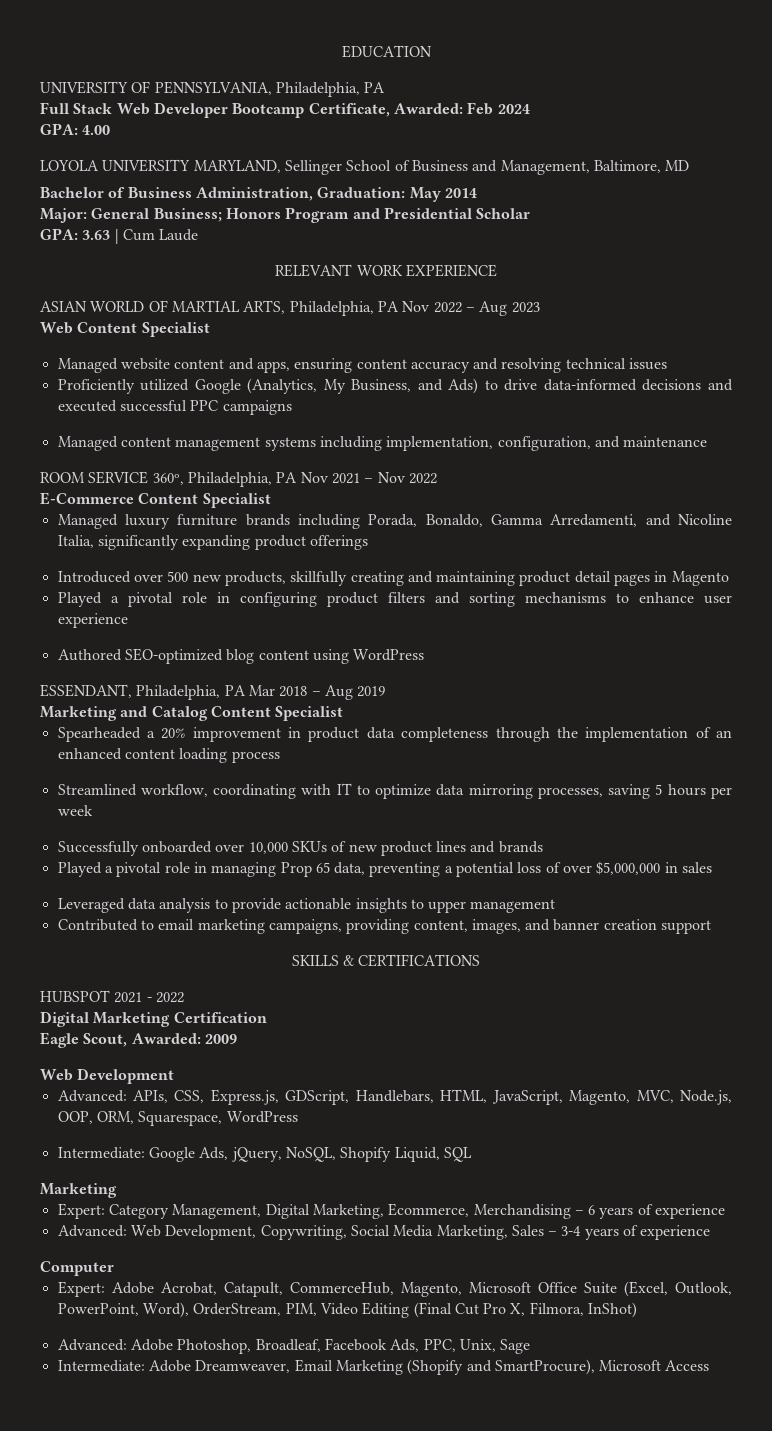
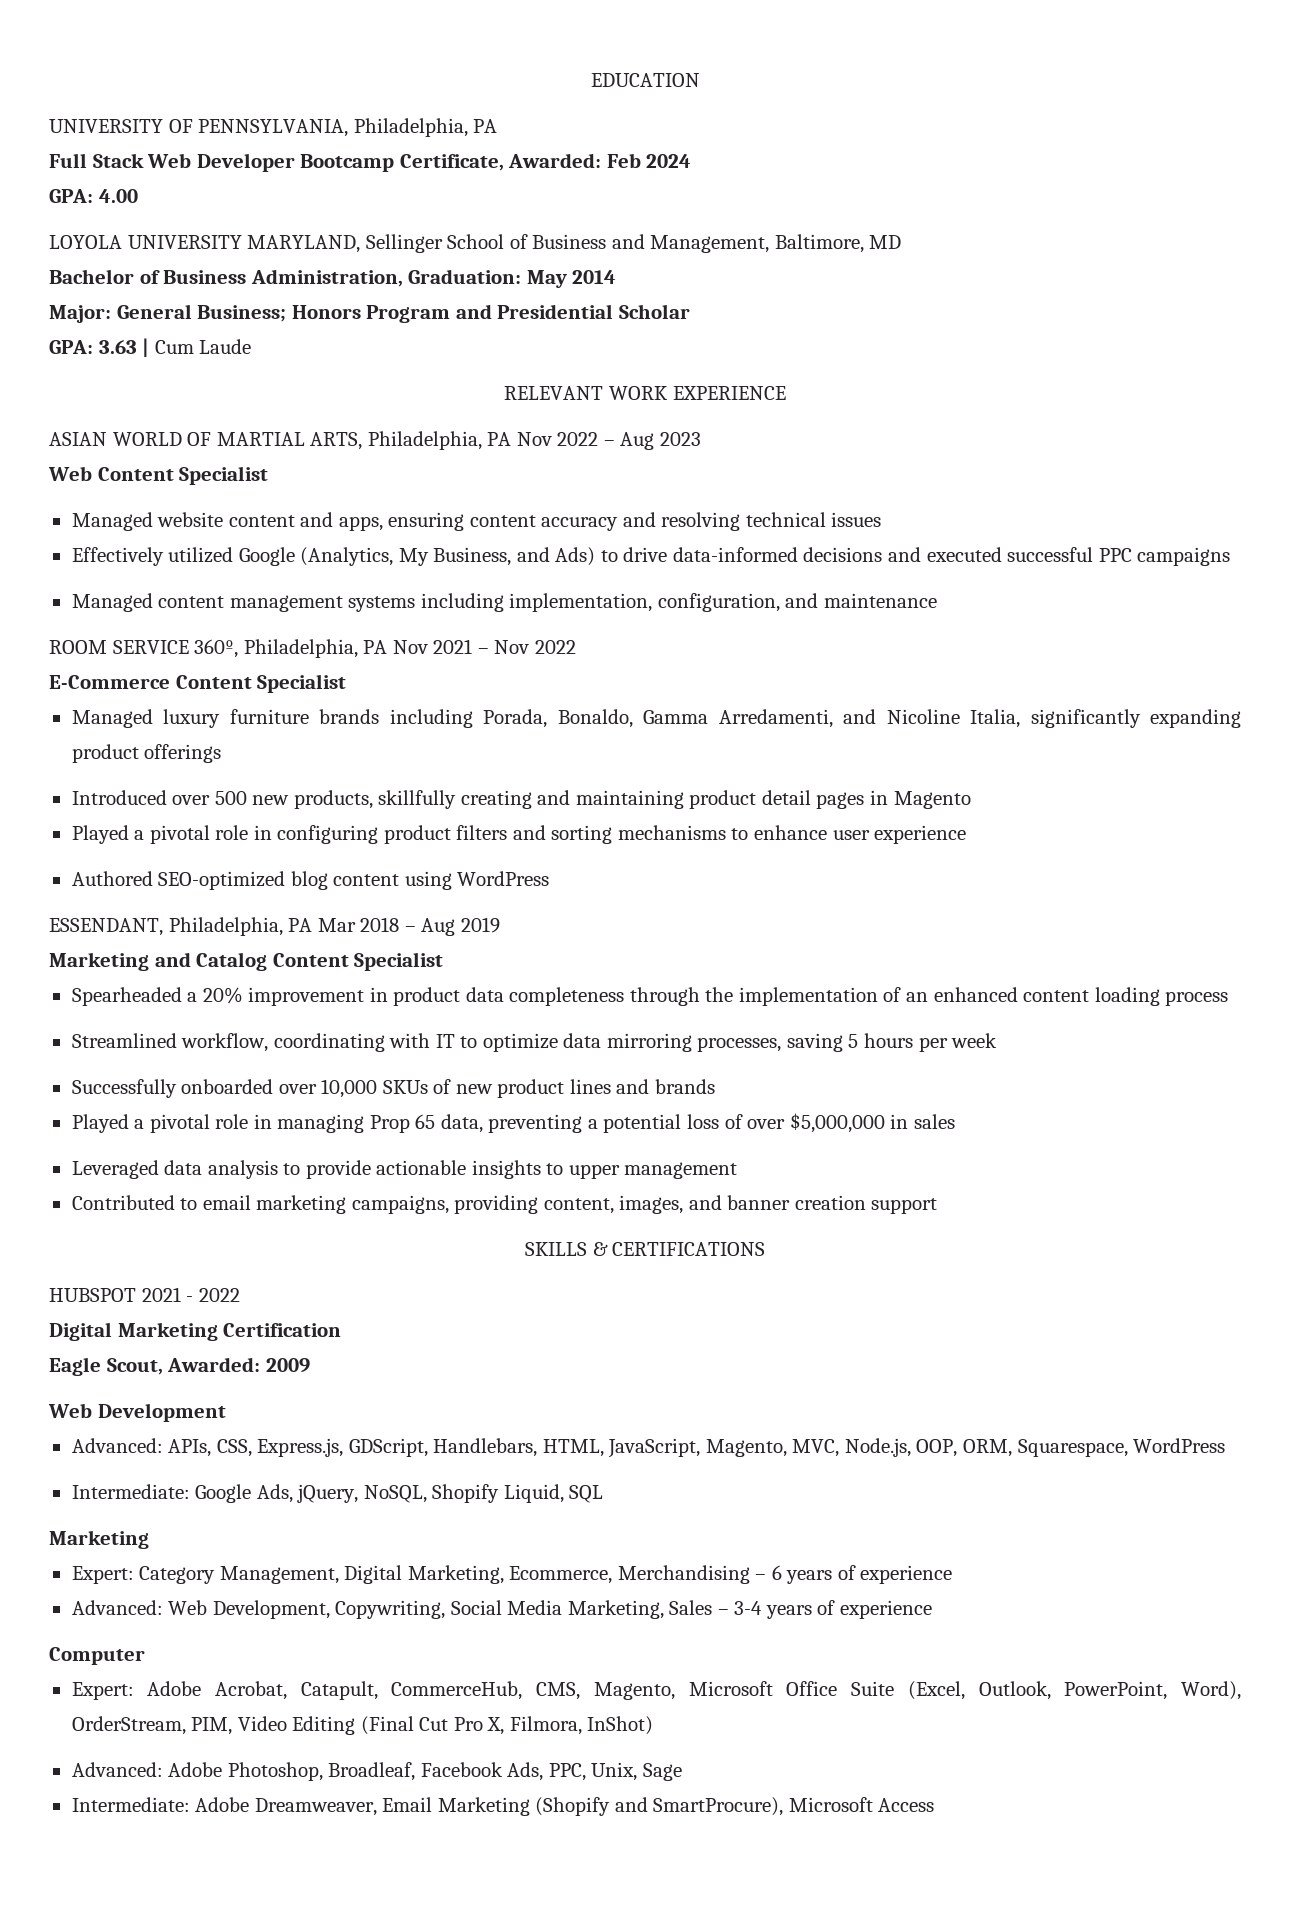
- Proficiently utilized Google (Analytics, My Business, and Ads) to drive data-informed decisions and executed successful PPC campaigns
+ Effectively utilized Google (Analytics, My Business, and Ads) to drive data-informed decisions and executed successful PPC campaigns
- Expert: Adobe Acrobat, Catapult, CommerceHub, Magento, Microsoft Office Suite (Excel, Outlook, PowerPoint, Word), OrderStream, PIM, Video Editing (Final Cut Pro X, Filmora, InShot)
+ Expert: Adobe Acrobat, Catapult, CommerceHub, CMS, Magento, Microsoft Office Suite (Excel, Outlook, PowerPoint, Word), OrderStream, PIM, Video Editing (Final Cut Pro X, Filmora, InShot)

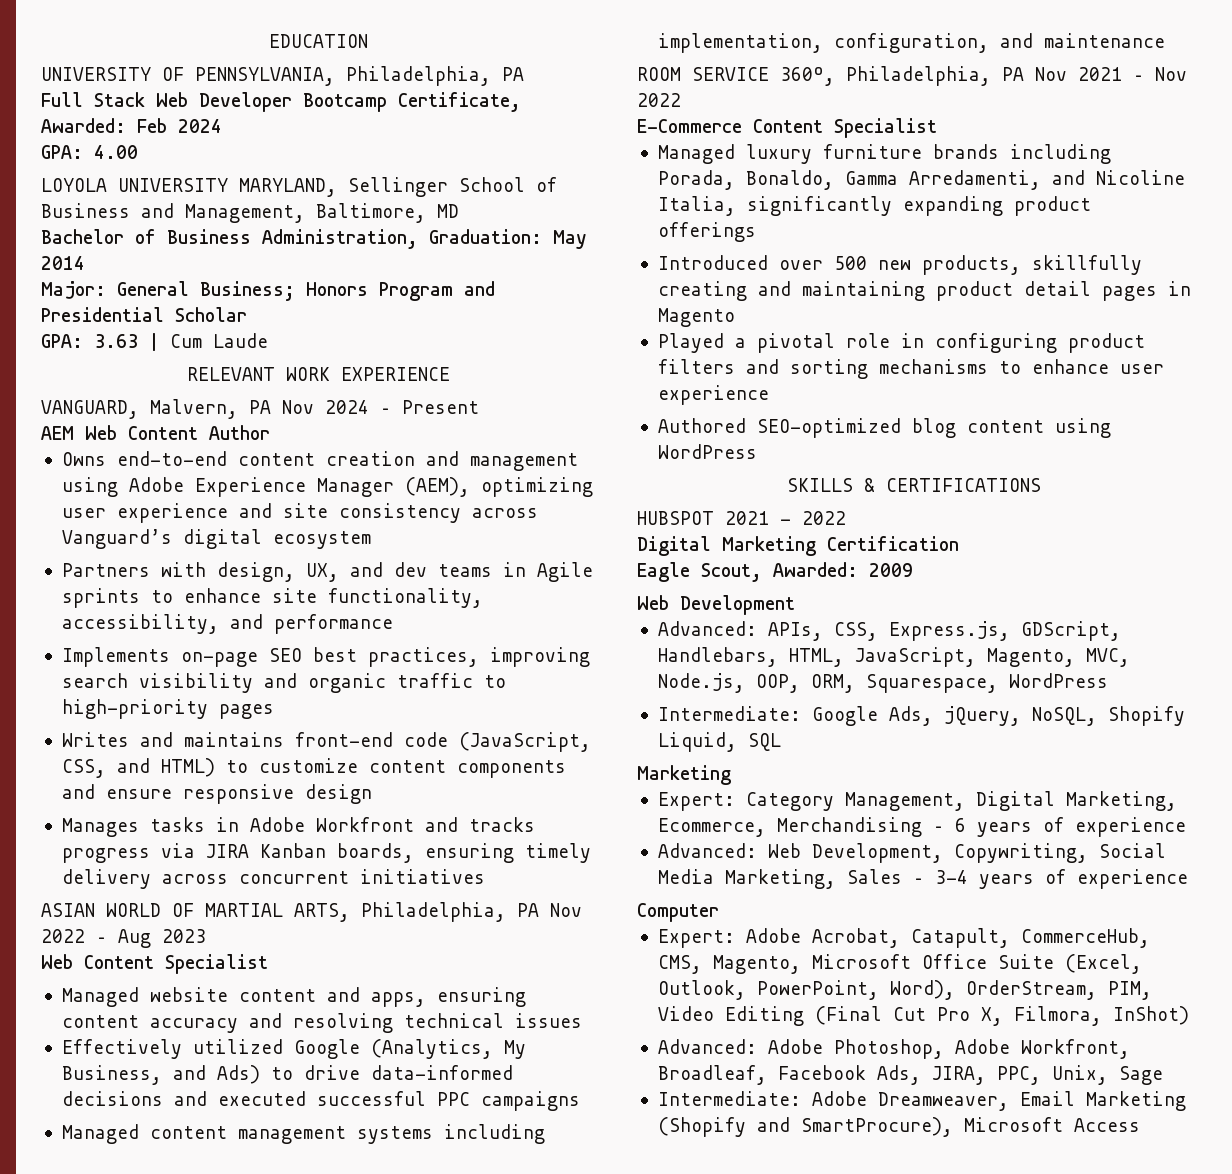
+ VANGUARD, Malvern, PA Nov 2024 – Present
+ AEM Web Content Author
+ Owns end-to-end content creation and management using Adobe Experience Manager (AEM), optimizing user experience and site consistency across Vanguard’s digital ecosystem
+ Partners with design, UX, and dev teams in Agile sprints to enhance site functionality, accessibility, and performance
+ Implements on-page SEO best practices, improving search visibility and organic traffic to high-priority pages
+ Writes and maintains front-end code (JavaScript, CSS, and HTML) to customize content components and ensure responsive design
+ Manages tasks in Adobe Workfront and tracks progress via JIRA Kanban boards, ensuring timely delivery across concurrent initiatives
- ESSENDANT, Philadelphia, PA Mar 2018 – Aug 2019
- Marketing and Catalog Content Specialist
- Spearheaded a 20% improvement in product data completeness through the implementation of an enhanced content loading process
- Streamlined workflow, coordinating with IT to optimize data mirroring processes, saving 5 hours per week
- Successfully onboarded over 10,000 SKUs of new product lines and brands
- Played a pivotal role in managing Prop 65 data, preventing a potential loss of over $5,000,000 in sales
- Leveraged data analysis to provide actionable insights to upper management
- Contributed to email marketing campaigns, providing content, images, and banner creation support
- Advanced: Adobe Photoshop, Broadleaf, Facebook Ads, PPC, Unix, Sage
+ Advanced: Adobe Photoshop, Adobe Workfront, Broadleaf, Facebook Ads, JIRA, PPC, Unix, Sage

